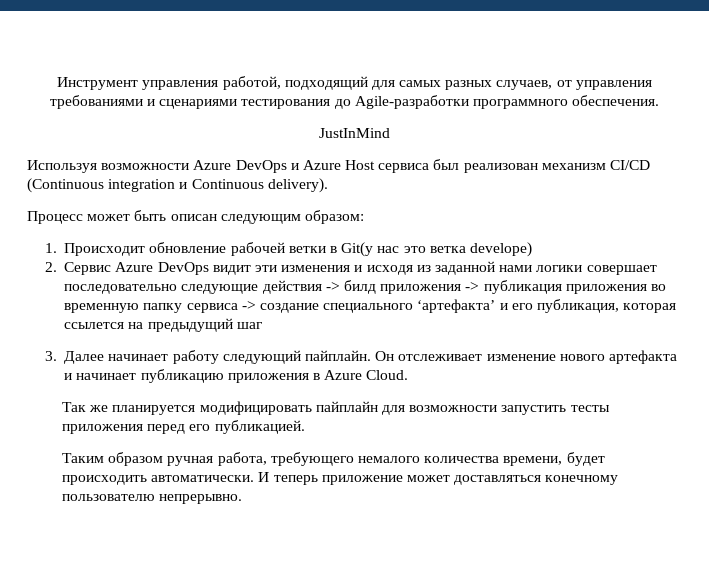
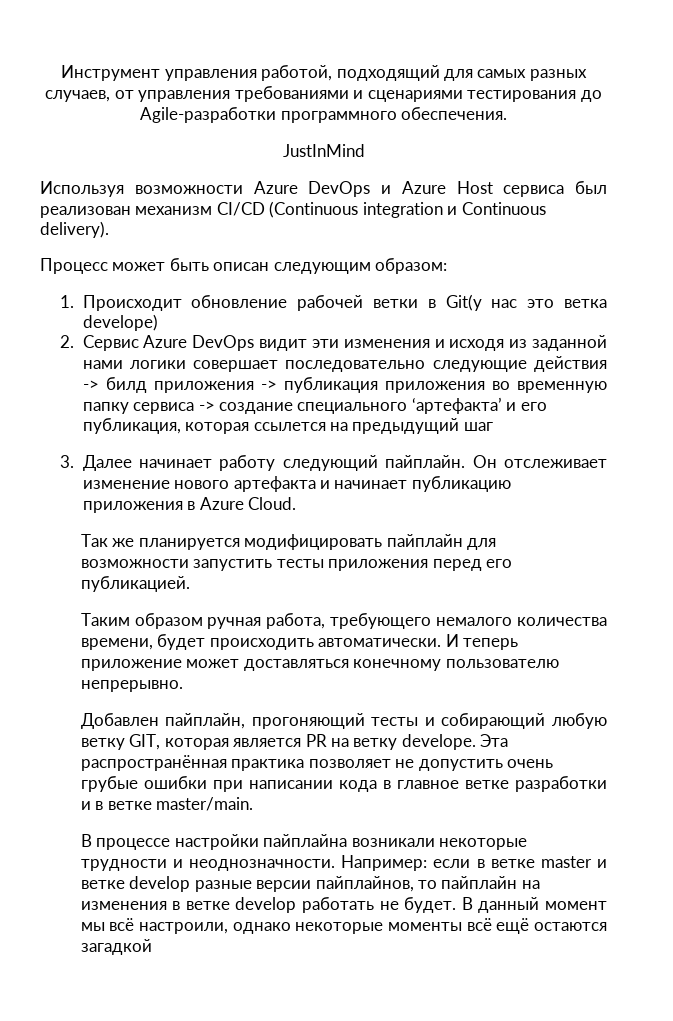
+ Добавлен пайплайн, прогоняющий тесты и собирающий любую ветку GIT, которая является PR на ветку develope. Эта распространённая практика позволяет не допустить очень грубые ошибки при написании кода в главное ветке разработки и в ветке master/main.
+ В процессе настройки пайплайна возникали некоторые трудности и неоднозначности. Например: если в ветке master и ветке develop разные версии пайплайнов, то пайплайн на изменения в ветке develop работать не будет. В данный момент мы всё настроили, однако некоторые моменты всё ещё остаются загадкой

